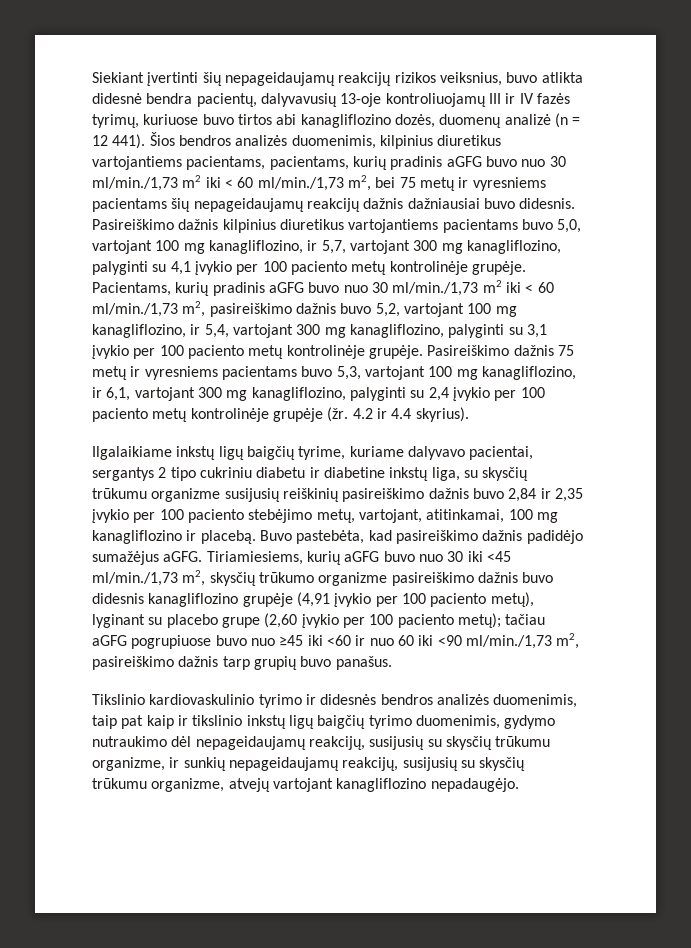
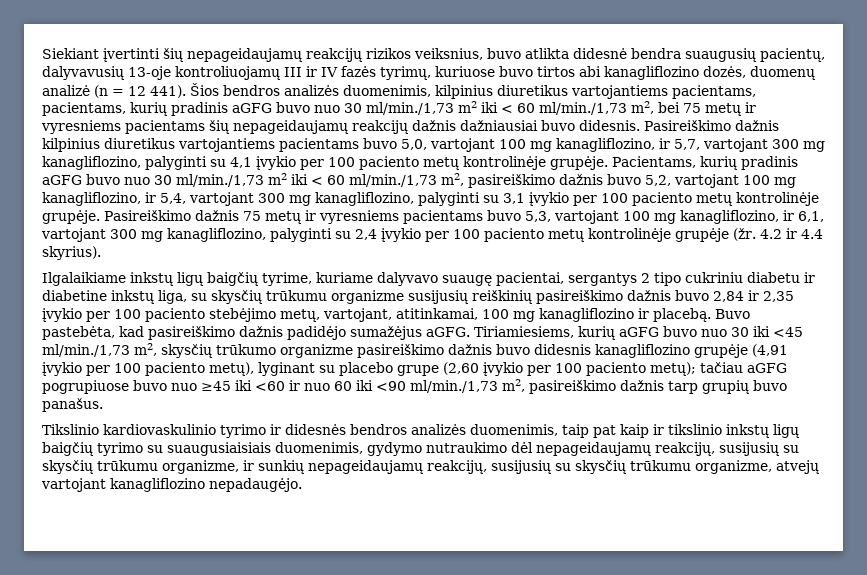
- Siekiant įvertinti šių nepageidaujamų reakcijų rizikos veiksnius, buvo atlikta didesnė bendra pacientų, dalyvavusių 13-oje kontroliuojamų III ir IV fazės tyrimų, kuriuose buvo tirtos abi kanagliflozino dozės, duomenų analizė (n = 12 441).
+ Siekiant įvertinti šių nepageidaujamų reakcijų rizikos veiksnius, buvo atlikta didesnė bendra suaugusių pacientų, dalyvavusių 13-oje kontroliuojamų III ir IV fazės tyrimų, kuriuose buvo tirtos abi kanagliflozino dozės, duomenų analizė (n = 12 441).
- Ilgalaikiame inkstų ligų baigčių tyrime, kuriame dalyvavo pacientai, sergantys 2 tipo cukriniu diabetu ir diabetine inkstų liga, su skysčių trūkumu organizme susijusių reiškinių pasireiškimo dažnis buvo 2,84 ir 2,35 įvykio per 100 paciento stebėjimo metų, vartojant, atitinkamai, 100 mg kanagliflozino ir placebą.
+ Ilgalaikiame inkstų ligų baigčių tyrime, kuriame dalyvavo suaugę pacientai, sergantys 2 tipo cukriniu diabetu ir diabetine inkstų liga, su skysčių trūkumu organizme susijusių reiškinių pasireiškimo dažnis buvo 2,84 ir 2,35 įvykio per 100 paciento stebėjimo metų, vartojant, atitinkamai, 100 mg kanagliflozino ir placebą.
- Tikslinio kardiovaskulinio tyrimo ir didesnės bendros analizės duomenimis, taip pat kaip ir tikslinio inkstų ligų baigčių tyrimo duomenimis, gydymo nutraukimo dėl nepageidaujamų reakcijų, susijusių su skysčių trūkumu organizme, ir sunkių nepageidaujamų reakcijų, susijusių su skysčių trūkumu organizme, atvejų vartojant kanagliflozino nepadaugėjo.
+ Tikslinio kardiovaskulinio tyrimo ir didesnės bendros analizės duomenimis, taip pat kaip ir tikslinio inkstų ligų baigčių tyrimo su suaugusiaisiais duomenimis, gydymo nutraukimo dėl nepageidaujamų reakcijų, susijusių su skysčių trūkumu organizme, ir sunkių nepageidaujamų reakcijų, susijusių su skysčių trūkumu organizme, atvejų vartojant kanagliflozino nepadaugėjo.

